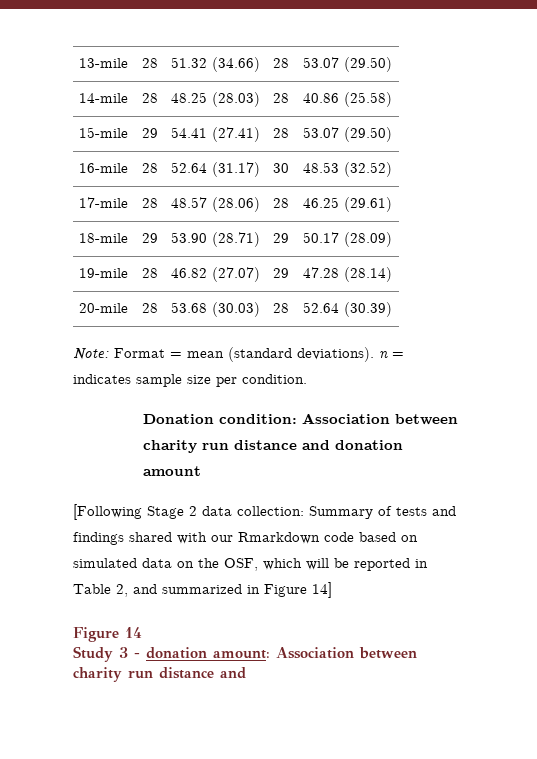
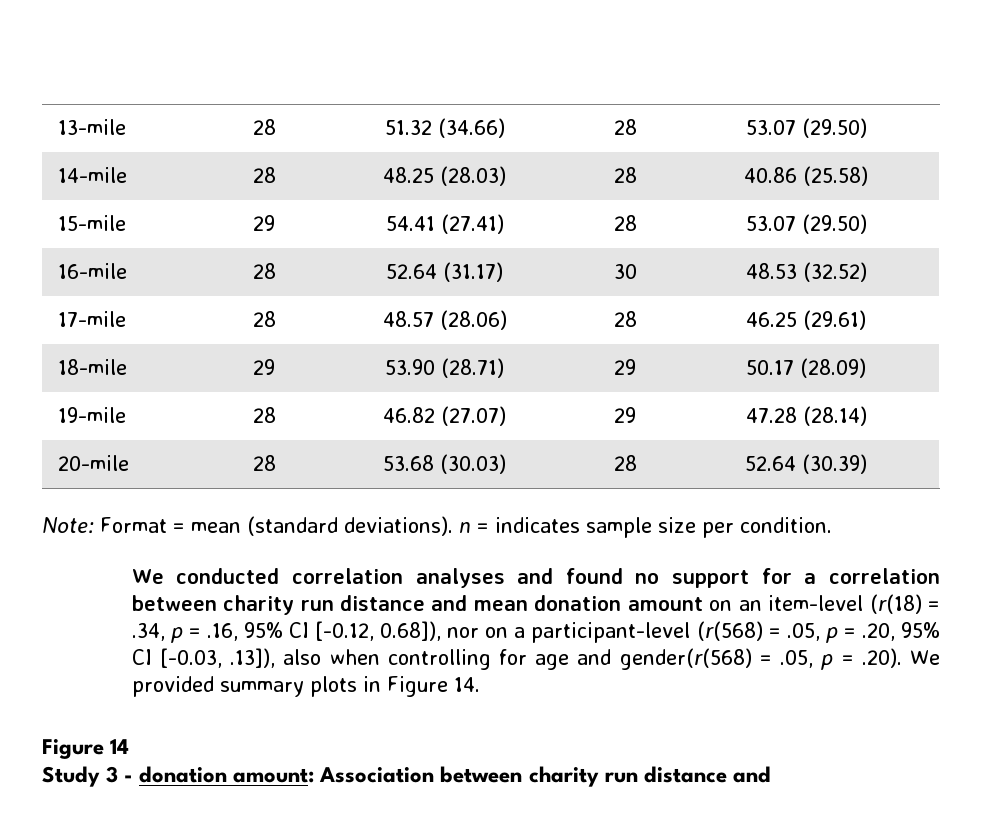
- Donation condition: Association between charity run distance and donation amount
- [Following Stage 2 data collection: Summary of tests and findings shared with our Rmarkdown code based on simulated data on the OSF, which will be reported in Table 2, and summarized in Figure 14]
+ We conducted correlation analyses and found no support for a correlation between charity run distance and mean donation amount on an item-level (r(18) = .34, p = .16, 95% CI [-0.12, 0.68]), nor on a participant-level (r(568) = .05, p = .20, 95% CI [-0.03, .13]), also when controlling for age and gender(r(568) = .05, p = .20). We provided summary plots in Figure 14.

